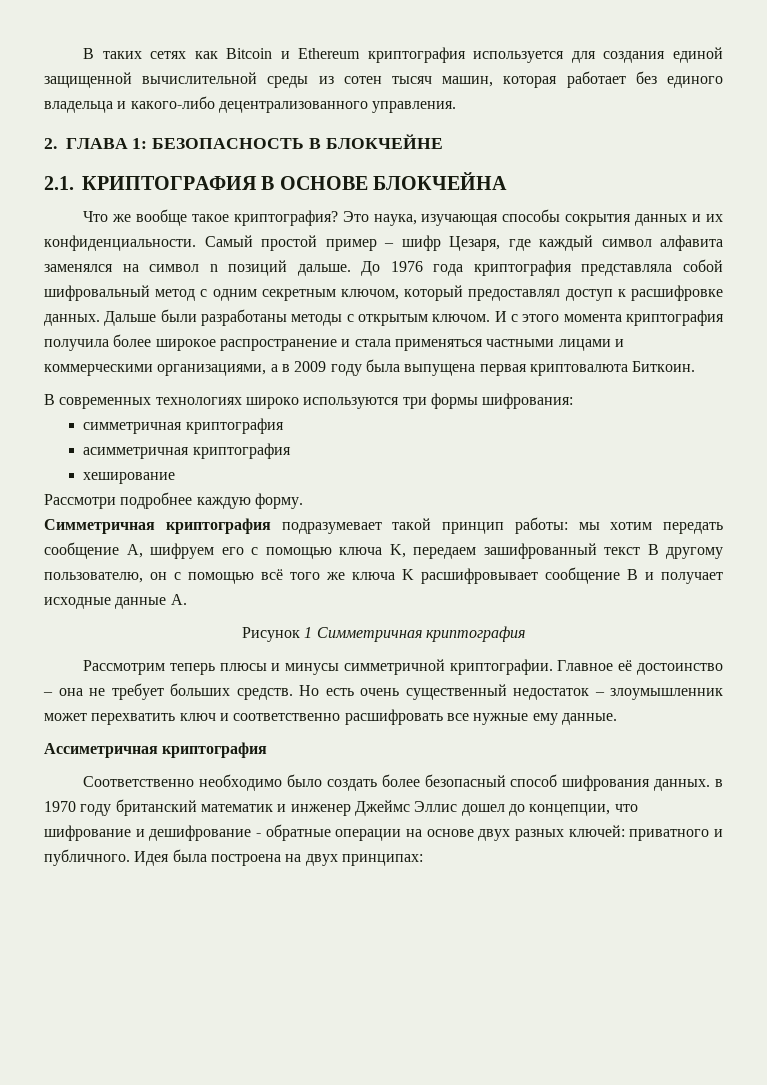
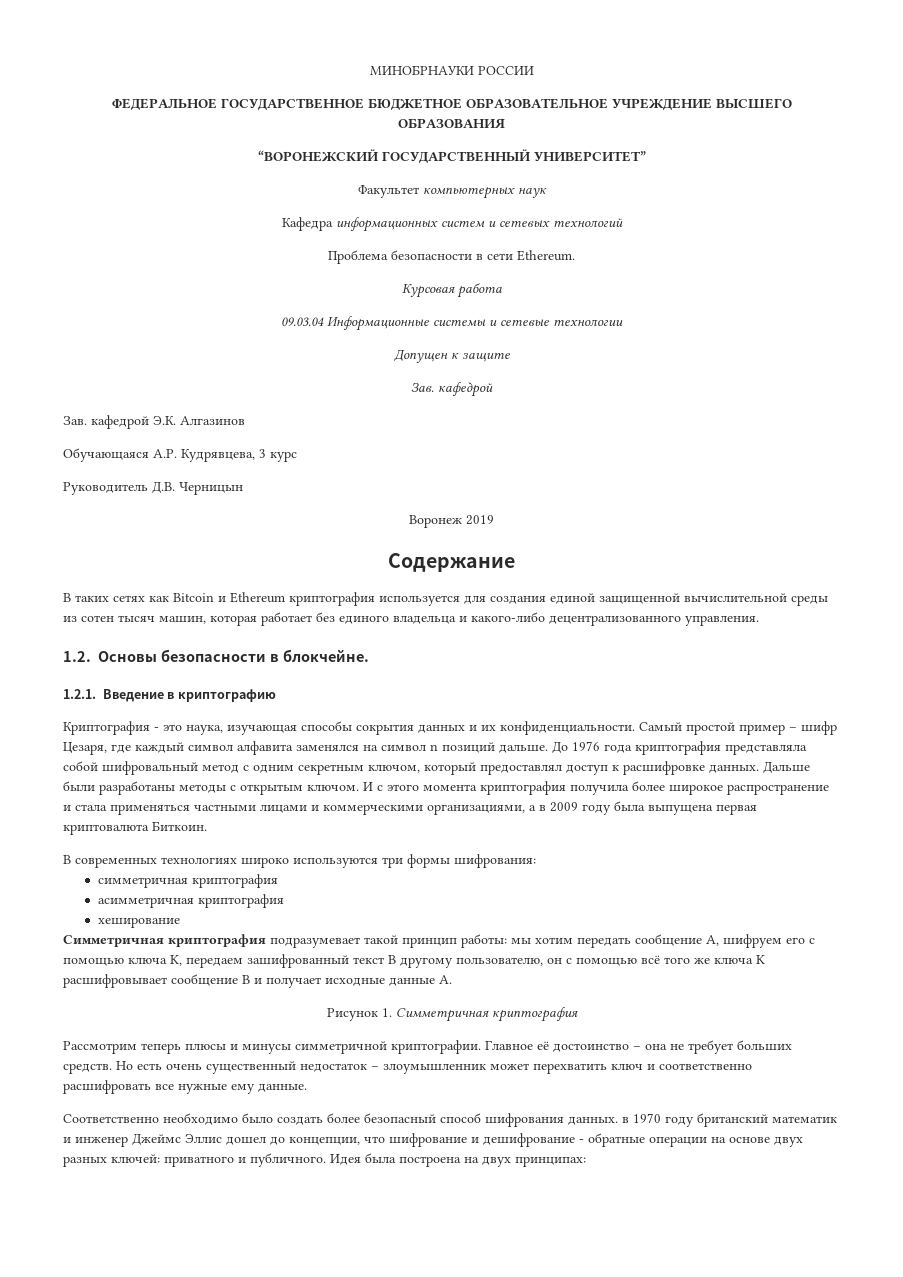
+ МИНОБРНАУКИ РОССИИ
+ ФЕДЕРАЛЬНОЕ ГОСУДАРСТВЕННОЕ БЮДЖЕТНОЕ ОБРАЗОВАТЕЛЬНОЕ УЧРЕЖДЕНИЕ ВЫСШЕГО ОБРАЗОВАНИЯ
+ “ВОРОНЕЖСКИЙ ГОСУДАРСТВЕННЫЙ УНИВЕРСИТЕТ”
+ Факультет компьютерных наук
+ Кафедра информационных систем и сетевых технологий
+ Проблема безопасности в сети Ethereum.
+ Курсовая работа
+ 09.03.04 Информационные системы и сетевые технологии
+ Допущен к защите
+ Зав. кафедрой
+ Зав. кафедрой Э.К. Алгазинов
+ Обучающаяся А.Р. Кудрявцева, 3 курс
+ Руководитель Д.В. Черницын
+ Воронеж 2019
+ Содержание
- 2. ГЛАВА 1: БЕЗОПАСНОСТЬ В БЛОКЧЕЙНЕ
- 2.1. КРИПТОГРАФИЯ В ОСНОВЕ БЛОКЧЕЙНА
- Что же вообще такое криптография? Это наука, изучающая способы сокрытия данных и их конфиденциальности.
+ 1.2. Основы безопасности в блокчейне.
+ 1.2.1. Введение в криптографию
+ Криптография - это наука, изучающая способы сокрытия данных и их конфиденциальности.
- Рассмотри подробнее каждую форму.
- Рисунок 1 Симметричная криптография
+ Рисунок 1. Симметричная криптография
- Ассиметричная криптография

